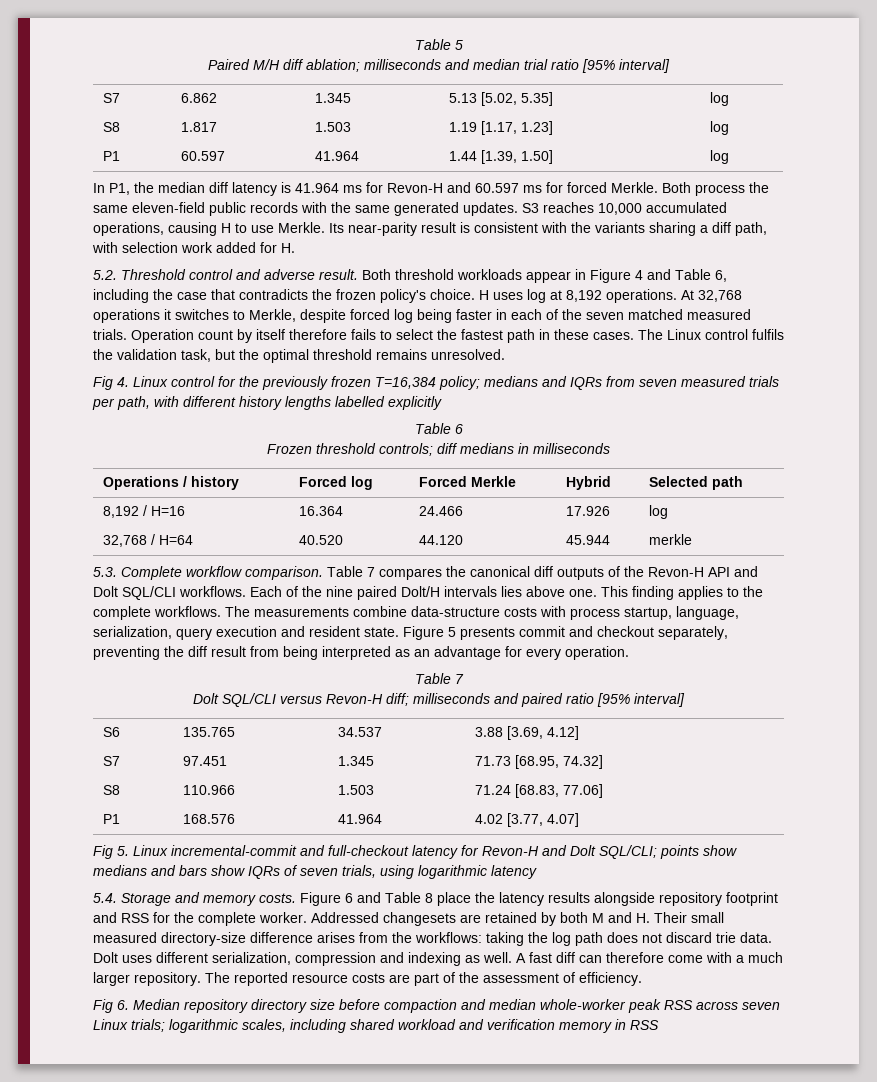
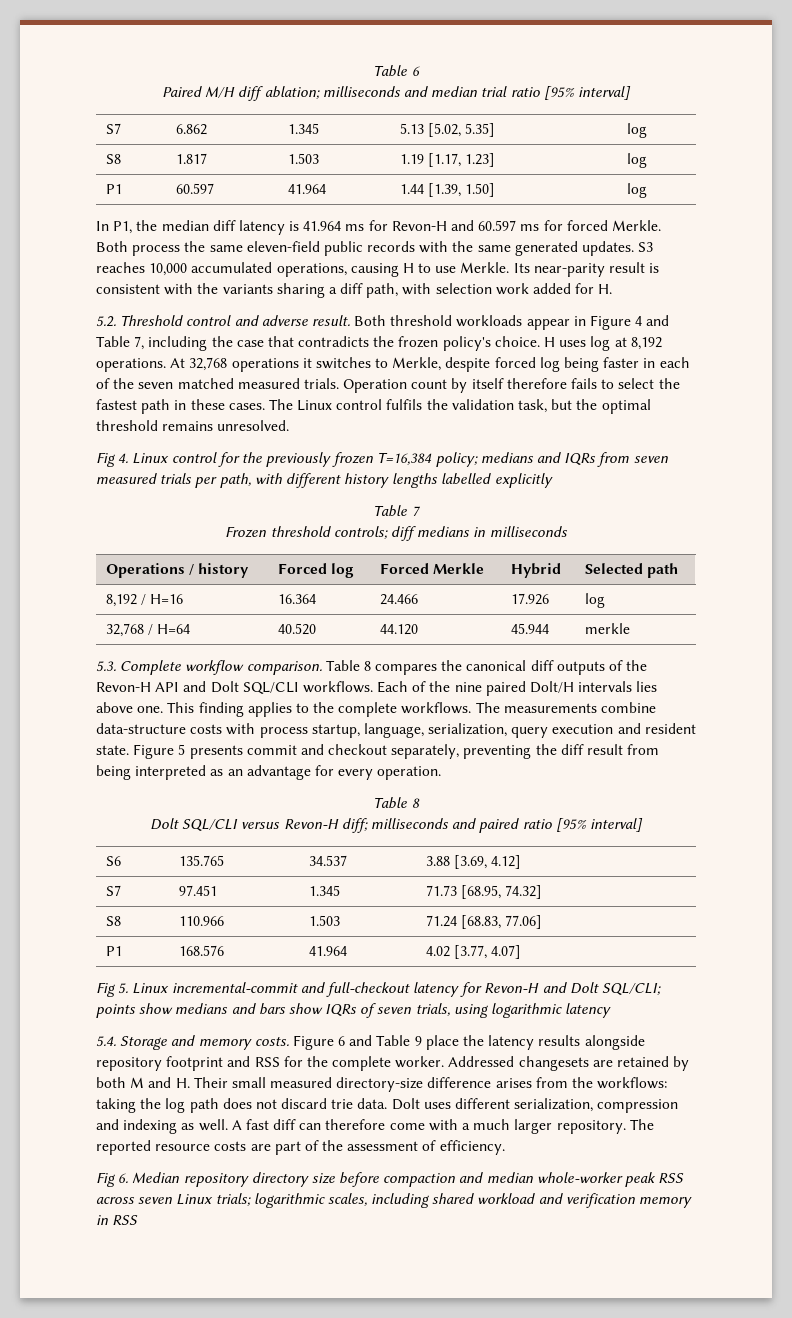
- Table 5
+ Table 6
- Both threshold workloads appear in Figure 4 and Table 6, including the case that contradicts the frozen policy's choice.
+ Both threshold workloads appear in Figure 4 and Table 7, including the case that contradicts the frozen policy's choice.
- Table 6
+ Table 7
- Table 7 compares the canonical diff outputs of the Revon-H API and Dolt SQL/CLI workflows.
+ Table 8 compares the canonical diff outputs of the Revon-H API and Dolt SQL/CLI workflows.
  Figure 5 presents commit and checkout separately, preventing the diff result from being interpreted as an advantage for every operation.
- Table 7
+ Table 8
- Figure 6 and Table 8 place the latency results alongside repository footprint and RSS for the complete worker.
+ Figure 6 and Table 9 place the latency results alongside repository footprint and RSS for the complete worker.

